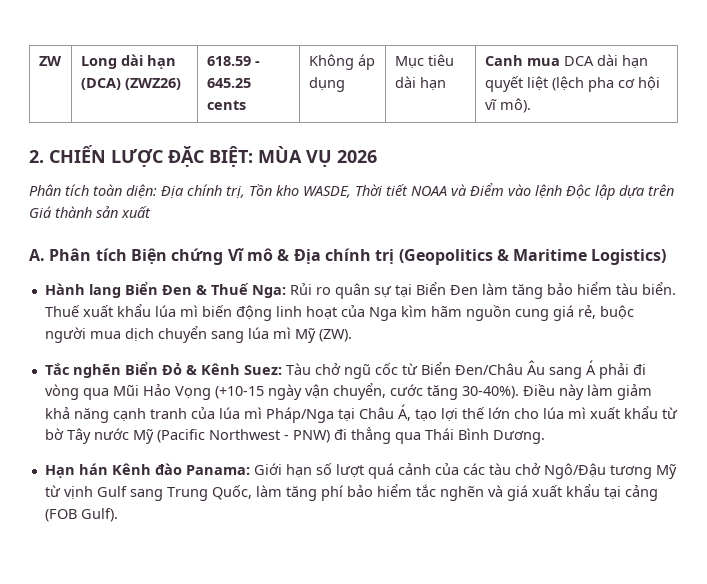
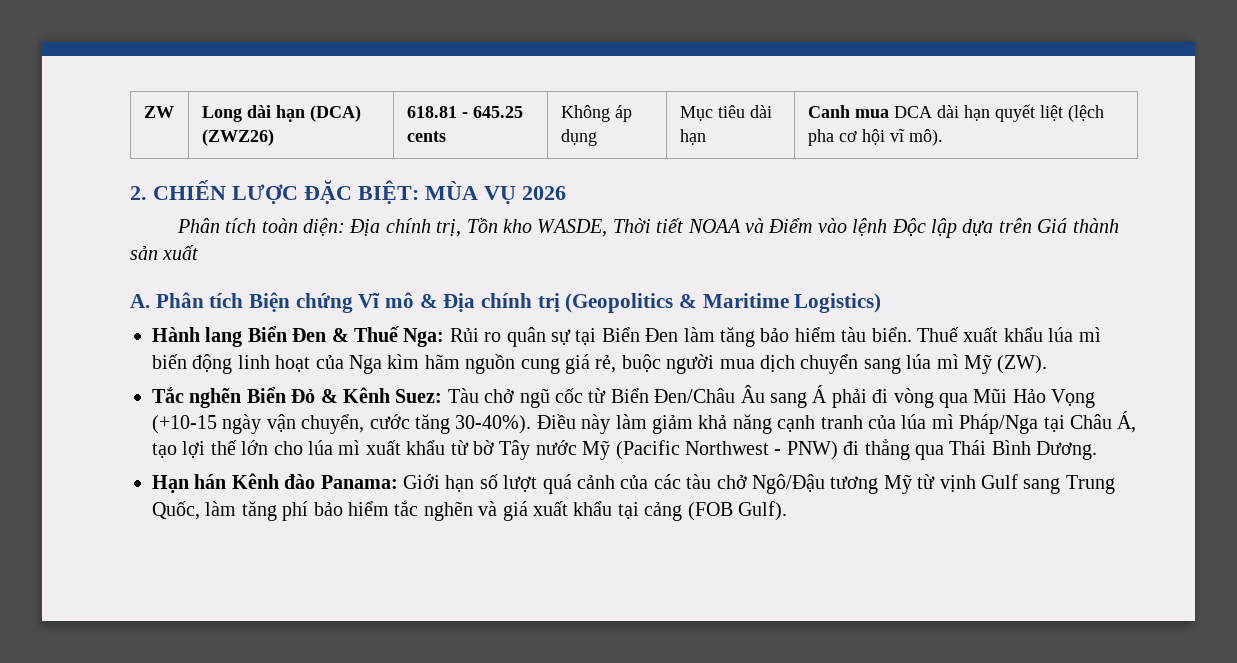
- ZW | Long dài hạn (DCA) (ZWZ26) | 618.59 - 645.25 cents | Không áp dụng | Mục tiêu dài hạn | Canh mua DCA dài hạn quyết liệt (lệch pha cơ hội vĩ mô).
+ ZW | Long dài hạn (DCA) (ZWZ26) | 618.81 - 645.25 cents | Không áp dụng | Mục tiêu dài hạn | Canh mua DCA dài hạn quyết liệt (lệch pha cơ hội vĩ mô).

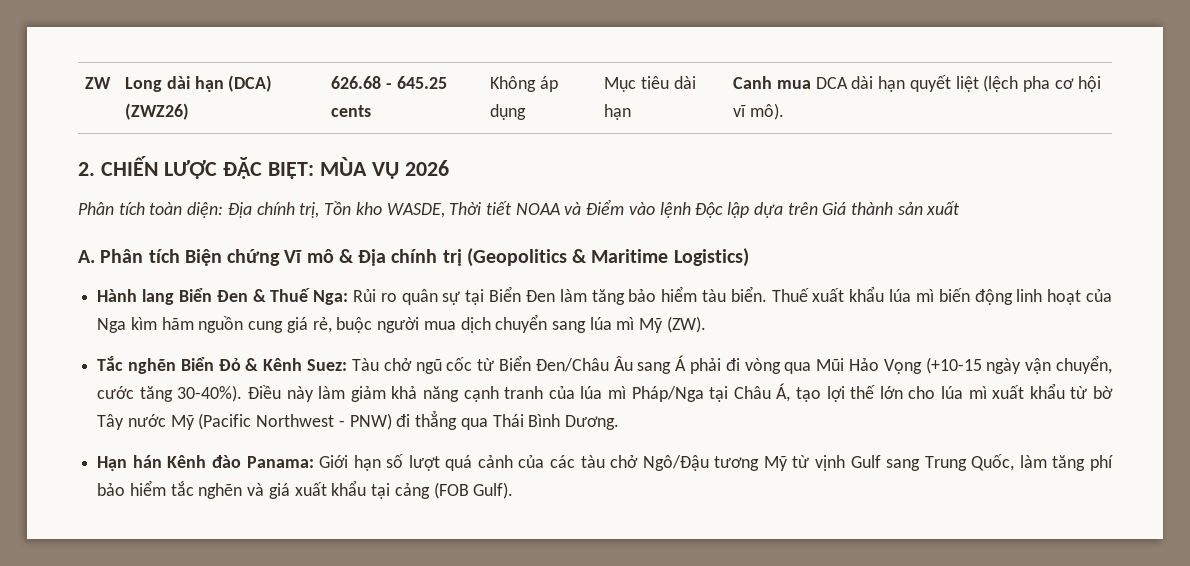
- ZW | Long dài hạn (DCA) (ZWZ26) | 618.81 - 645.25 cents | Không áp dụng | Mục tiêu dài hạn | Canh mua DCA dài hạn quyết liệt (lệch pha cơ hội vĩ mô).
+ ZW | Long dài hạn (DCA) (ZWZ26) | 626.68 - 645.25 cents | Không áp dụng | Mục tiêu dài hạn | Canh mua DCA dài hạn quyết liệt (lệch pha cơ hội vĩ mô).

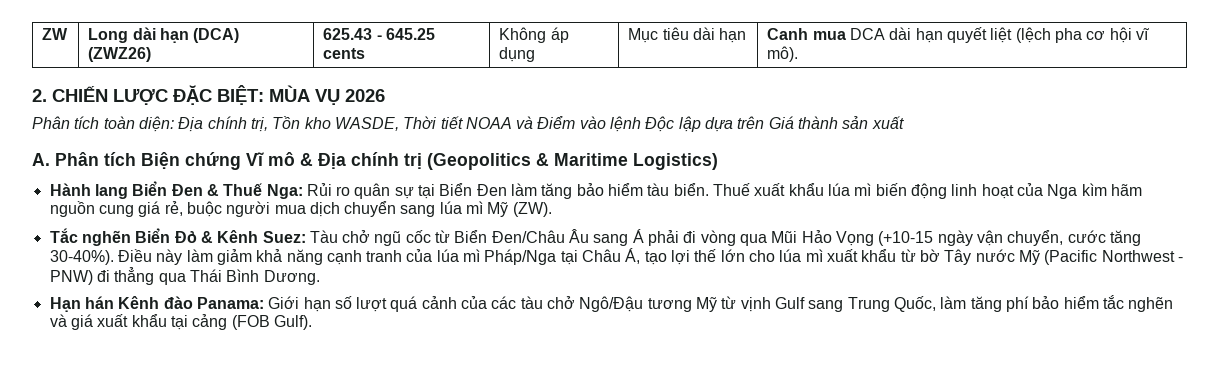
- ZW | Long dài hạn (DCA) (ZWZ26) | 626.68 - 645.25 cents | Không áp dụng | Mục tiêu dài hạn | Canh mua DCA dài hạn quyết liệt (lệch pha cơ hội vĩ mô).
+ ZW | Long dài hạn (DCA) (ZWZ26) | 625.43 - 645.25 cents | Không áp dụng | Mục tiêu dài hạn | Canh mua DCA dài hạn quyết liệt (lệch pha cơ hội vĩ mô).

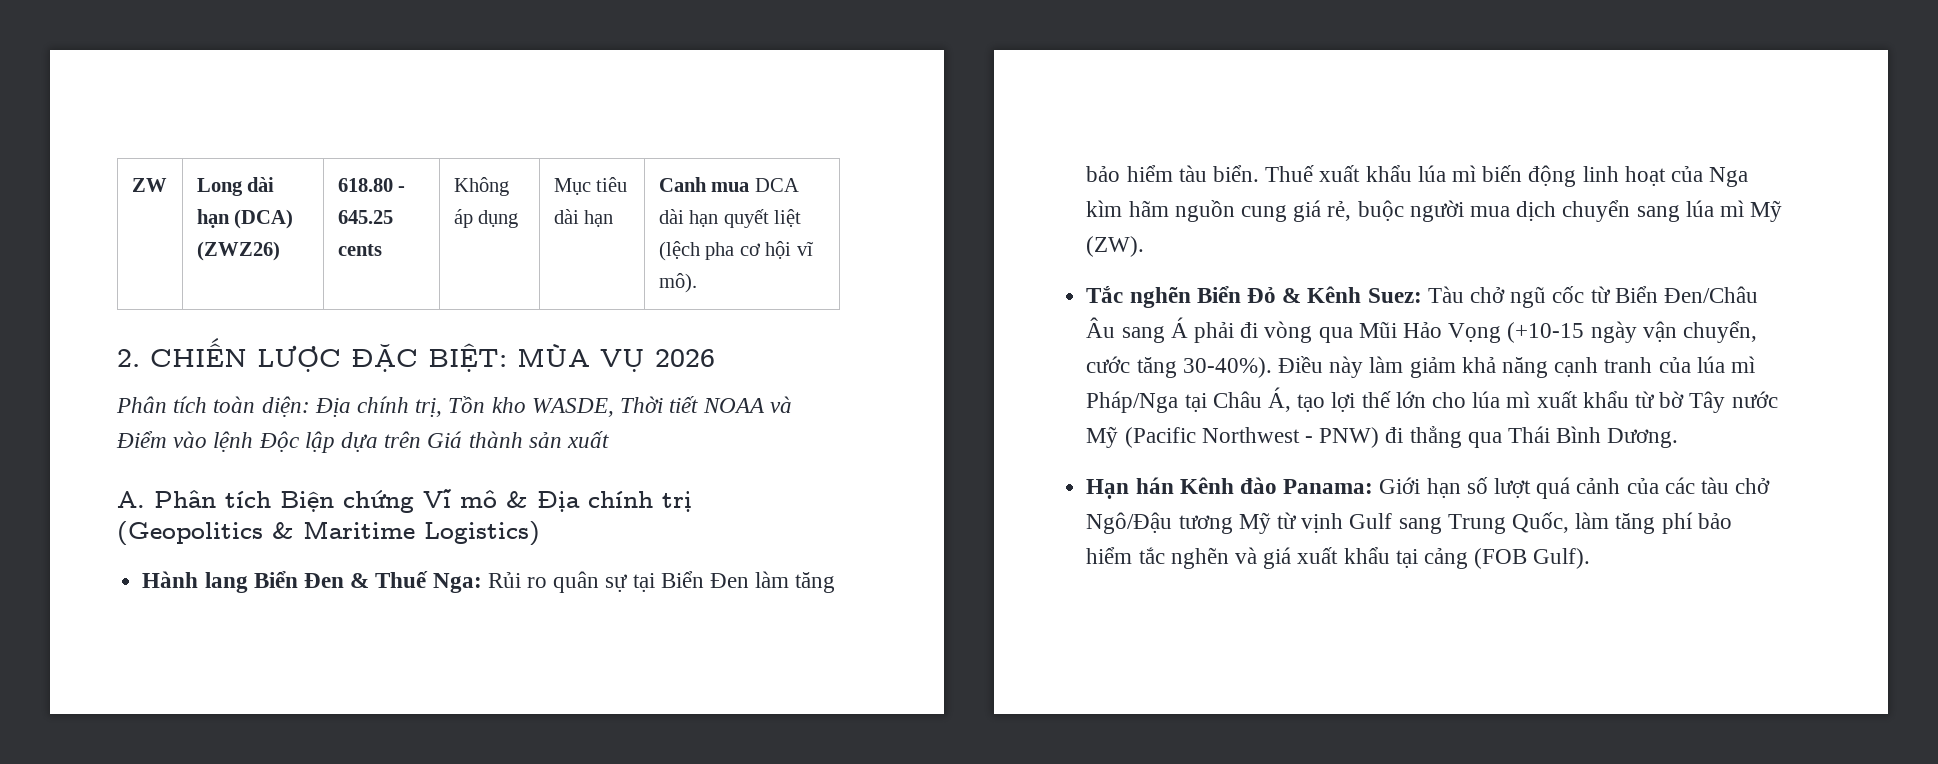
- ZW | Long dài hạn (DCA) (ZWZ26) | 625.43 - 645.25 cents | Không áp dụng | Mục tiêu dài hạn | Canh mua DCA dài hạn quyết liệt (lệch pha cơ hội vĩ mô).
+ ZW | Long dài hạn (DCA) (ZWZ26) | 618.80 - 645.25 cents | Không áp dụng | Mục tiêu dài hạn | Canh mua DCA dài hạn quyết liệt (lệch pha cơ hội vĩ mô).

